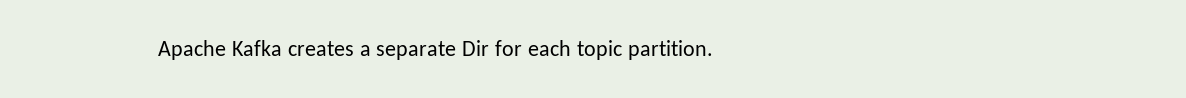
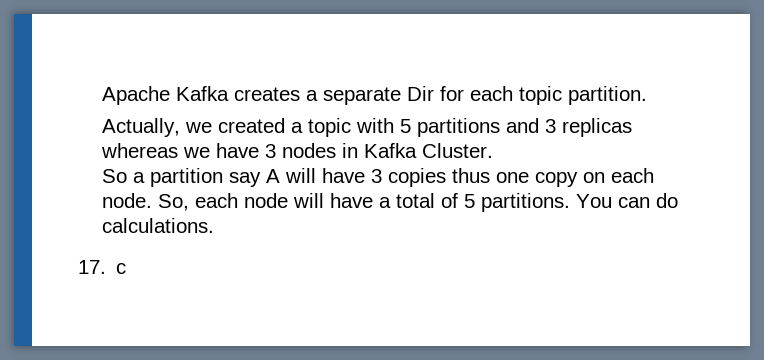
+ Actually, we created a topic with 5 partitions and 3 replicas whereas we have 3 nodes in Kafka Cluster.
+ So a partition say A will have 3 copies thus one copy on each node. So, each node will have a total of 5 partitions. You can do calculations.
+ 17. c

